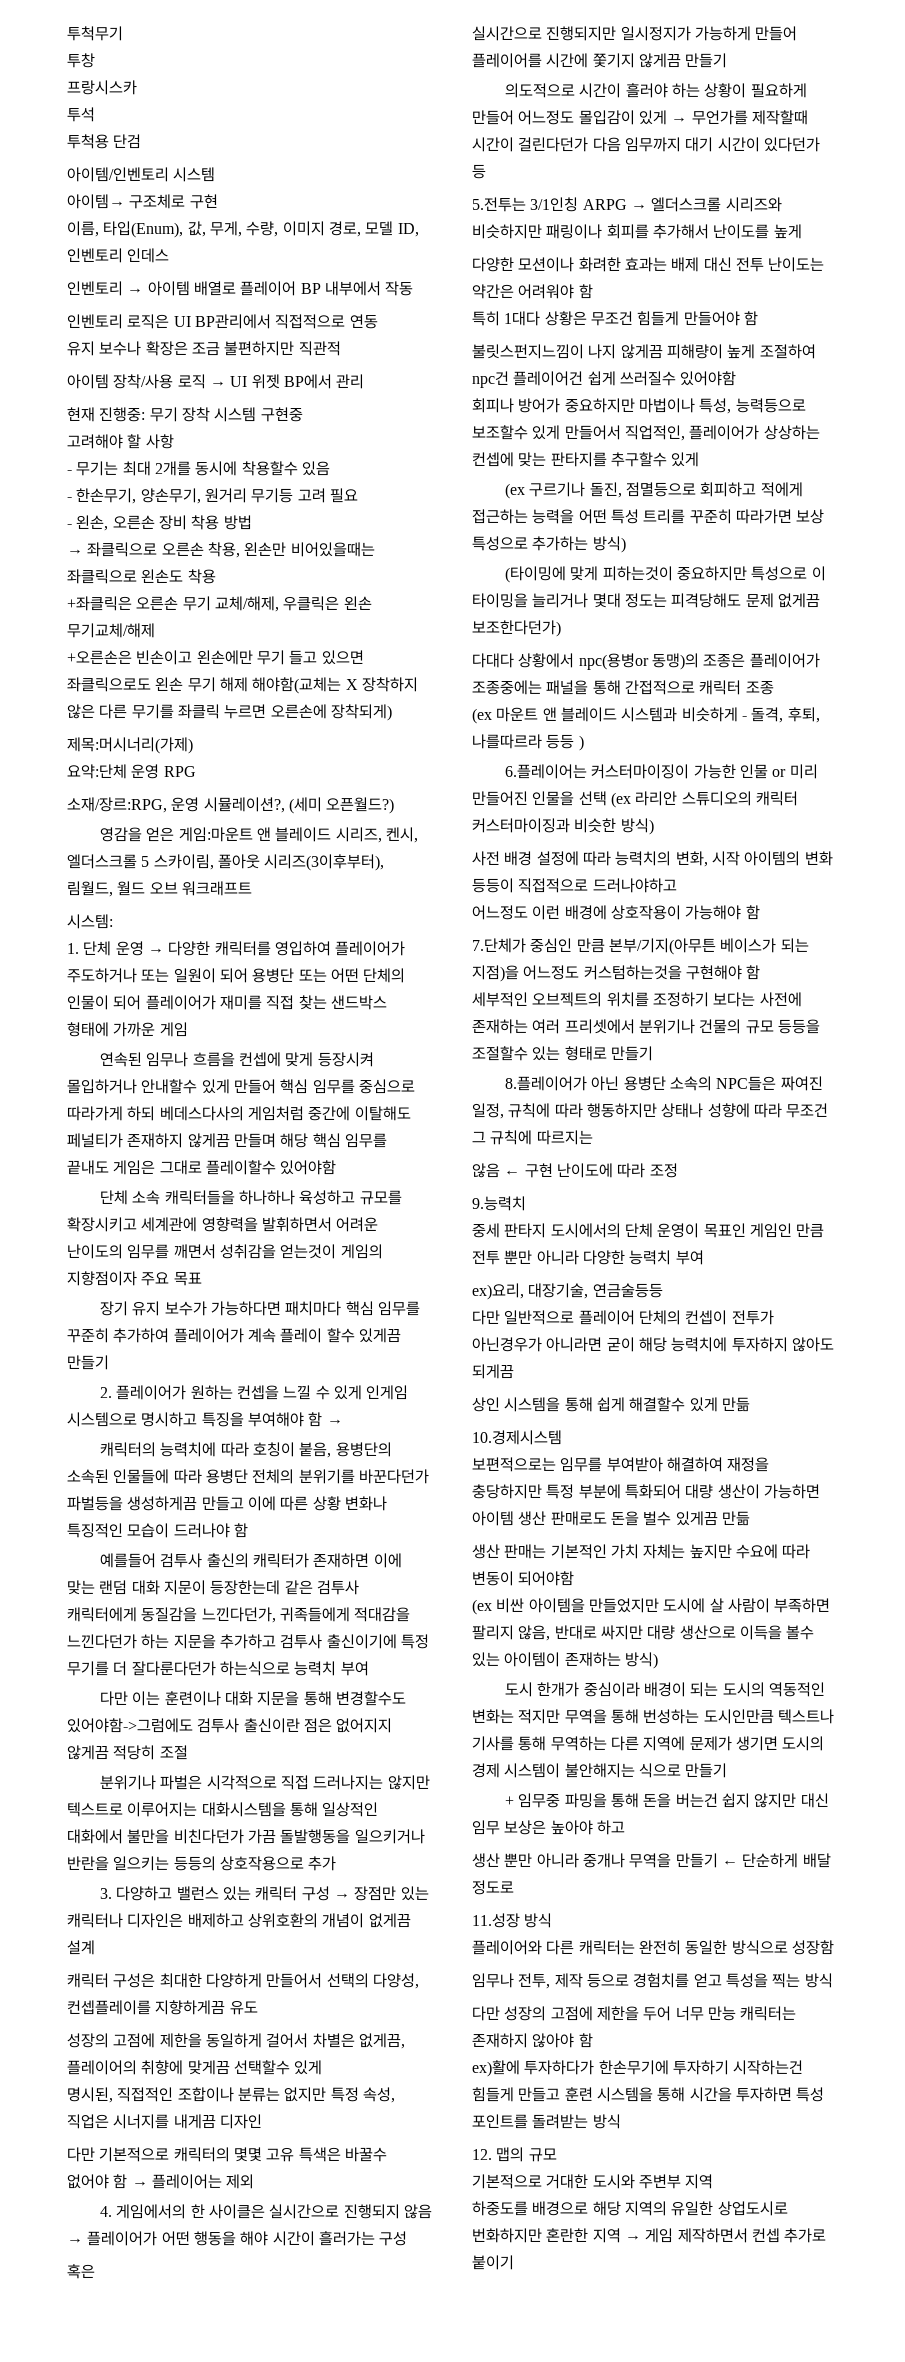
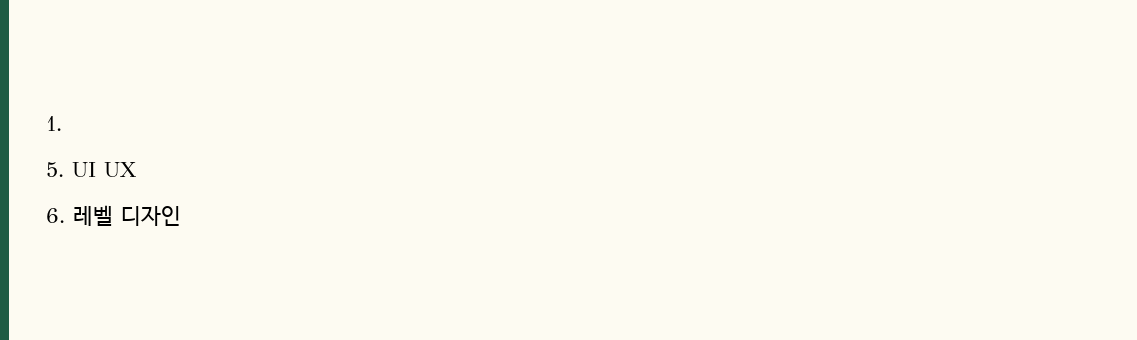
- 투척무기
- 투창
- 프랑시스카
- 투석
- 투척용 단검
- 아이템/인벤토리 시스템
- 아이템→ 구조체로 구현
- 이름, 타입(Enum), 값, 무게, 수량, 이미지 경로, 모델 ID, 인벤토리 인데스
- 인벤토리 → 아이템 배열로 플레이어 BP 내부에서 작동
- 인벤토리 로직은 UI BP관리에서 직접적으로 연동
- 유지 보수나 확장은 조금 불편하지만 직관적
- 아이템 장착/사용 로직 → UI 위젯 BP에서 관리
- 현재 진행중: 무기 장착 시스템 구현중
- 고려해야 할 사항
- - 무기는 최대 2개를 동시에 착용할수 있음
- - 한손무기, 양손무기, 원거리 무기등 고려 필요
- - 왼손, 오른손 장비 착용 방법
- → 좌클릭으로 오른손 착용, 왼손만 비어있을때는 좌클릭으로 왼손도 착용
- +좌클릭은 오른손 무기 교체/해제, 우클릭은 왼손 무기교체/해제
- +오른손은 빈손이고 왼손에만 무기 들고 있으면 좌클릭으로도 왼손 무기 해제 해야함(교체는 X 장착하지 않은 다른 무기를 좌클릭 누르면 오른손에 장착되게)
- 제목:머시너리(가제)
- 요약:단체 운영 RPG
- 소재/장르:RPG, 운영 시뮬레이션?, (세미 오픈월드?)
- 영감을 얻은 게임:마운트 앤 블레이드 시리즈, 켄시, 엘더스크롤 5 스카이림, 폴아웃 시리즈(3이후부터), 림월드, 월드 오브 워크래프트
- 시스템:
- 1. 단체 운영 → 다양한 캐릭터를 영입하여 플레이어가 주도하거나 또는 일원이 되어 용병단 또는 어떤 단체의 인물이 되어 플레이어가 재미를 직접 찾는 샌드박스 형태에 가까운 게임
- 연속된 임무나 흐름을 컨셉에 맞게 등장시켜 몰입하거나 안내할수 있게 만들어 핵심 임무를 중심으로 따라가게 하되 베데스다사의 게임처럼 중간에 이탈해도 페널티가 존재하지 않게끔 만들며 해당 핵심 임무를 끝내도 게임은 그대로 플레이할수 있어야함
- 단체 소속 캐릭터들을 하나하나 육성하고 규모를 확장시키고 세계관에 영향력을 발휘하면서 어려운 난이도의 임무를 깨면서 성취감을 얻는것이 게임의 지향점이자 주요 목표
- 장기 유지 보수가 가능하다면 패치마다 핵심 임무를 꾸준히 추가하여 플레이어가 계속 플레이 할수 있게끔 만들기
- 2. 플레이어가 원하는 컨셉을 느낄 수 있게 인게임 시스템으로 명시하고 특징을 부여해야 함 →
- 캐릭터의 능력치에 따라 호칭이 붙음, 용병단의 소속된 인물들에 따라 용병단 전체의 분위기를 바꾼다던가 파벌등을 생성하게끔 만들고 이에 따른 상황 변화나 특징적인 모습이 드러나야 함
- 예를들어 검투사 출신의 캐릭터가 존재하면 이에 맞는 랜덤 대화 지문이 등장한는데 같은 검투사 캐릭터에게 동질감을 느낀다던가, 귀족들에게 적대감을 느낀다던가 하는 지문을 추가하고 검투사 출신이기에 특정 무기를 더 잘다룬다던가 하는식으로 능력치 부여
- 다만 이는 훈련이나 대화 지문을 통해 변경할수도 있어야함->그럼에도 검투사 출신이란 점은 없어지지 않게끔 적당히 조절
- 분위기나 파벌은 시각적으로 직접 드러나지는 않지만 텍스트로 이루어지는 대화시스템을 통해 일상적인 대화에서 불만을 비친다던가 가끔 돌발행동을 일으키거나 반란을 일으키는 등등의 상호작용으로 추가
- 3. 다양하고 밸런스 있는 캐릭터 구성 → 장점만 있는 캐릭터나 디자인은 배제하고 상위호환의 개념이 없게끔 설계
- 캐릭터 구성은 최대한 다양하게 만들어서 선택의 다양성, 컨셉플레이를 지향하게끔 유도
- 성장의 고점에 제한을 동일하게 걸어서 차별은 없게끔, 플레이어의 취향에 맞게끔 선택할수 있게
- 명시된, 직접적인 조합이나 분류는 없지만 특정 속성, 직업은 시너지를 내게끔 디자인
- 다만 기본적으로 캐릭터의 몇몇 고유 특색은 바꿀수 없어야 함 → 플레이어는 제외
- 4. 게임에서의 한 사이클은 실시간으로 진행되지 않음 → 플레이어가 어떤 행동을 해야 시간이 흘러가는 구성
- 혹은
- 실시간으로 진행되지만 일시정지가 가능하게 만들어 플레이어를 시간에 쫓기지 않게끔 만들기
- 의도적으로 시간이 흘러야 하는 상황이 필요하게 만들어 어느정도 몰입감이 있게 → 무언가를 제작할때 시간이 걸린다던가 다음 임무까지 대기 시간이 있다던가 등
- 5.전투는 3/1인칭 ARPG → 엘더스크롤 시리즈와 비슷하지만 패링이나 회피를 추가해서 난이도를 높게
- 다양한 모션이나 화려한 효과는 배제 대신 전투 난이도는 약간은 어려워야 함
- 특히 1대다 상황은 무조건 힘들게 만들어야 함
- 불릿스펀지느낌이 나지 않게끔 피해량이 높게 조절하여 npc건 플레이어건 쉽게 쓰러질수 있어야함
- 회피나 방어가 중요하지만 마법이나 특성, 능력등으로 보조할수 있게 만들어서 직업적인, 플레이어가 상상하는 컨셉에 맞는 판타지를 추구할수 있게
- (ex 구르기나 돌진, 점멸등으로 회피하고 적에게 접근하는 능력을 어떤 특성 트리를 꾸준히 따라가면 보상 특성으로 추가하는 방식)
- (타이밍에 맞게 피하는것이 중요하지만 특성으로 이 타이밍을 늘리거나 몇대 정도는 피격당해도 문제 없게끔 보조한다던가)
- 다대다 상황에서 npc(용병or 동맹)의 조종은 플레이어가 조종중에는 패널을 통해 간접적으로 캐릭터 조종
- (ex 마운트 앤 블레이드 시스템과 비슷하게 - 돌격, 후퇴, 나를따르라 등등 )
- 6.플레이어는 커스터마이징이 가능한 인물 or 미리 만들어진 인물을 선택 (ex 라리안 스튜디오의 캐릭터 커스터마이징과 비슷한 방식)
- 사전 배경 설정에 따라 능력치의 변화, 시작 아이템의 변화 등등이 직접적으로 드러나야하고
- 어느정도 이런 배경에 상호작용이 가능해야 함
- 7.단체가 중심인 만큼 본부/기지(아무튼 베이스가 되는 지점)을 어느정도 커스텀하는것을 구현해야 함
- 세부적인 오브젝트의 위치를 조정하기 보다는 사전에 존재하는 여러 프리셋에서 분위기나 건물의 규모 등등을 조절할수 있는 형태로 만들기
- 8.플레이어가 아닌 용병단 소속의 NPC들은 짜여진 일정, 규칙에 따라 행동하지만 상태나 성향에 따라 무조건 그 규칙에 따르지는
- 않음 ← 구현 난이도에 따라 조정
- 9.능력치
- 중세 판타지 도시에서의 단체 운영이 목표인 게임인 만큼 전투 뿐만 아니라 다양한 능력치 부여
- ex)요리, 대장기술, 연금술등등
- 다만 일반적으로 플레이어 단체의 컨셉이 전투가 아닌경우가 아니라면 굳이 해당 능력치에 투자하지 않아도 되게끔
- 상인 시스템을 통해 쉽게 해결할수 있게 만듦
- 10.경제시스템
- 보편적으로는 임무를 부여받아 해결하여 재정을 충당하지만 특정 부분에 특화되어 대량 생산이 가능하면 아이템 생산 판매로도 돈을 벌수 있게끔 만듦
- 생산 판매는 기본적인 가치 자체는 높지만 수요에 따라 변동이 되어야함
- (ex 비싼 아이템을 만들었지만 도시에 살 사람이 부족하면 팔리지 않음, 반대로 싸지만 대량 생산으로 이득을 볼수 있는 아이템이 존재하는 방식)
- 도시 한개가 중심이라 배경이 되는 도시의 역동적인 변화는 적지만 무역을 통해 번성하는 도시인만큼 텍스트나 기사를 통해 무역하는 다른 지역에 문제가 생기면 도시의 경제 시스템이 불안해지는 식으로 만들기
- + 임무중 파밍을 통해 돈을 버는건 쉽지 않지만 대신 임무 보상은 높아야 하고
- 생산 뿐만 아니라 중개나 무역을 만들기 ← 단순하게 배달 정도로
- 11.성장 방식
- 플레이어와 다른 캐릭터는 완전히 동일한 방식으로 성장함
- 임무나 전투, 제작 등으로 경험치를 얻고 특성을 찍는 방식
- 다만 성장의 고점에 제한을 두어 너무 만능 캐릭터는 존재하지 않아야 함
- ex)활에 투자하다가 한손무기에 투자하기 시작하는건 힘들게 만들고 훈련 시스템을 통해 시간을 투자하면 특성 포인트를 돌려받는 방식
- 12. 맵의 규모
- 기본적으로 거대한 도시와 주변부 지역
- 하중도를 배경으로 해당 지역의 유일한 상업도시로 번화하지만 혼란한 지역 → 게임 제작하면서 컨셉 추가로 붙이기
+ 1.
+ 5. UI UX
+ 6. 레벨 디자인

